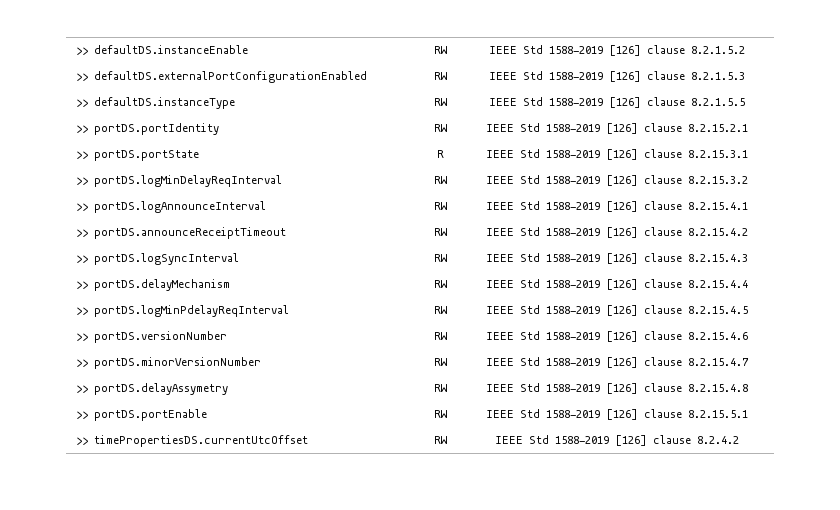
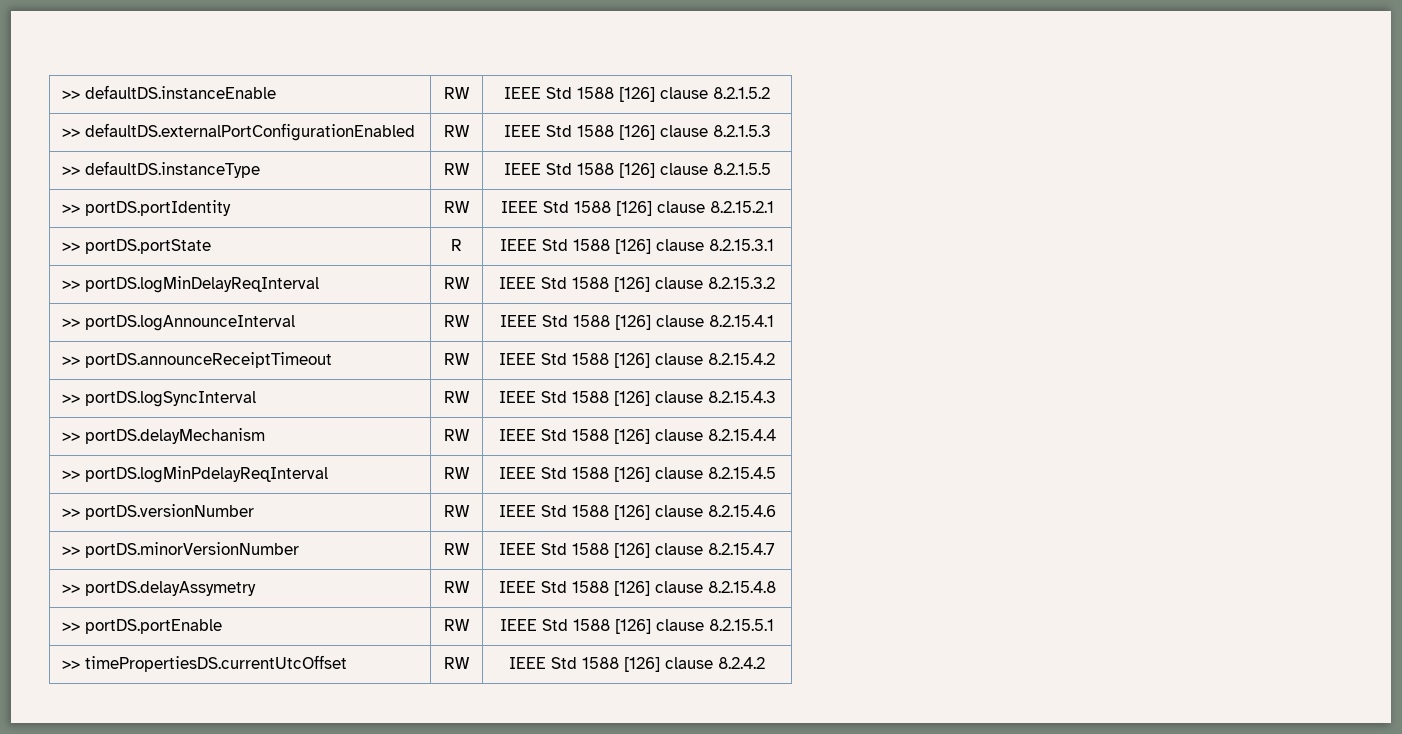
- >> defaultDS.instanceEnable | RW | IEEE Std 1588-2019 [126] clause 8.2.1.5.2
+ >> defaultDS.instanceEnable | RW | IEEE Std 1588 [126] clause 8.2.1.5.2
- >> defaultDS.externalPortConfigurationEnabled | RW | IEEE Std 1588-2019 [126] clause 8.2.1.5.3
+ >> defaultDS.externalPortConfigurationEnabled | RW | IEEE Std 1588 [126] clause 8.2.1.5.3
- >> defaultDS.instanceType | RW | IEEE Std 1588-2019 [126] clause 8.2.1.5.5
+ >> defaultDS.instanceType | RW | IEEE Std 1588 [126] clause 8.2.1.5.5
- >> portDS.portIdentity | RW | IEEE Std 1588-2019 [126] clause 8.2.15.2.1
+ >> portDS.portIdentity | RW | IEEE Std 1588 [126] clause 8.2.15.2.1
- >> portDS.portState | R | IEEE Std 1588-2019 [126] clause 8.2.15.3.1
+ >> portDS.portState | R | IEEE Std 1588 [126] clause 8.2.15.3.1
- >> portDS.logMinDelayReqInterval | RW | IEEE Std 1588-2019 [126] clause 8.2.15.3.2
+ >> portDS.logMinDelayReqInterval | RW | IEEE Std 1588 [126] clause 8.2.15.3.2
- >> portDS.logAnnounceInterval | RW | IEEE Std 1588-2019 [126] clause 8.2.15.4.1
+ >> portDS.logAnnounceInterval | RW | IEEE Std 1588 [126] clause 8.2.15.4.1
- >> portDS.announceReceiptTimeout | RW | IEEE Std 1588-2019 [126] clause 8.2.15.4.2
+ >> portDS.announceReceiptTimeout | RW | IEEE Std 1588 [126] clause 8.2.15.4.2
- >> portDS.logSyncInterval | RW | IEEE Std 1588-2019 [126] clause 8.2.15.4.3
+ >> portDS.logSyncInterval | RW | IEEE Std 1588 [126] clause 8.2.15.4.3
- >> portDS.delayMechanism | RW | IEEE Std 1588-2019 [126] clause 8.2.15.4.4
+ >> portDS.delayMechanism | RW | IEEE Std 1588 [126] clause 8.2.15.4.4
- >> portDS.logMinPdelayReqInterval | RW | IEEE Std 1588-2019 [126] clause 8.2.15.4.5
+ >> portDS.logMinPdelayReqInterval | RW | IEEE Std 1588 [126] clause 8.2.15.4.5
- >> portDS.versionNumber | RW | IEEE Std 1588-2019 [126] clause 8.2.15.4.6
+ >> portDS.versionNumber | RW | IEEE Std 1588 [126] clause 8.2.15.4.6
- >> portDS.minorVersionNumber | RW | IEEE Std 1588-2019 [126] clause 8.2.15.4.7
+ >> portDS.minorVersionNumber | RW | IEEE Std 1588 [126] clause 8.2.15.4.7
- >> portDS.delayAssymetry | RW | IEEE Std 1588-2019 [126] clause 8.2.15.4.8
+ >> portDS.delayAssymetry | RW | IEEE Std 1588 [126] clause 8.2.15.4.8
- >> portDS.portEnable | RW | IEEE Std 1588-2019 [126] clause 8.2.15.5.1
+ >> portDS.portEnable | RW | IEEE Std 1588 [126] clause 8.2.15.5.1
- >> timePropertiesDS.currentUtcOffset | RW | IEEE Std 1588-2019 [126] clause 8.2.4.2
+ >> timePropertiesDS.currentUtcOffset | RW | IEEE Std 1588 [126] clause 8.2.4.2

